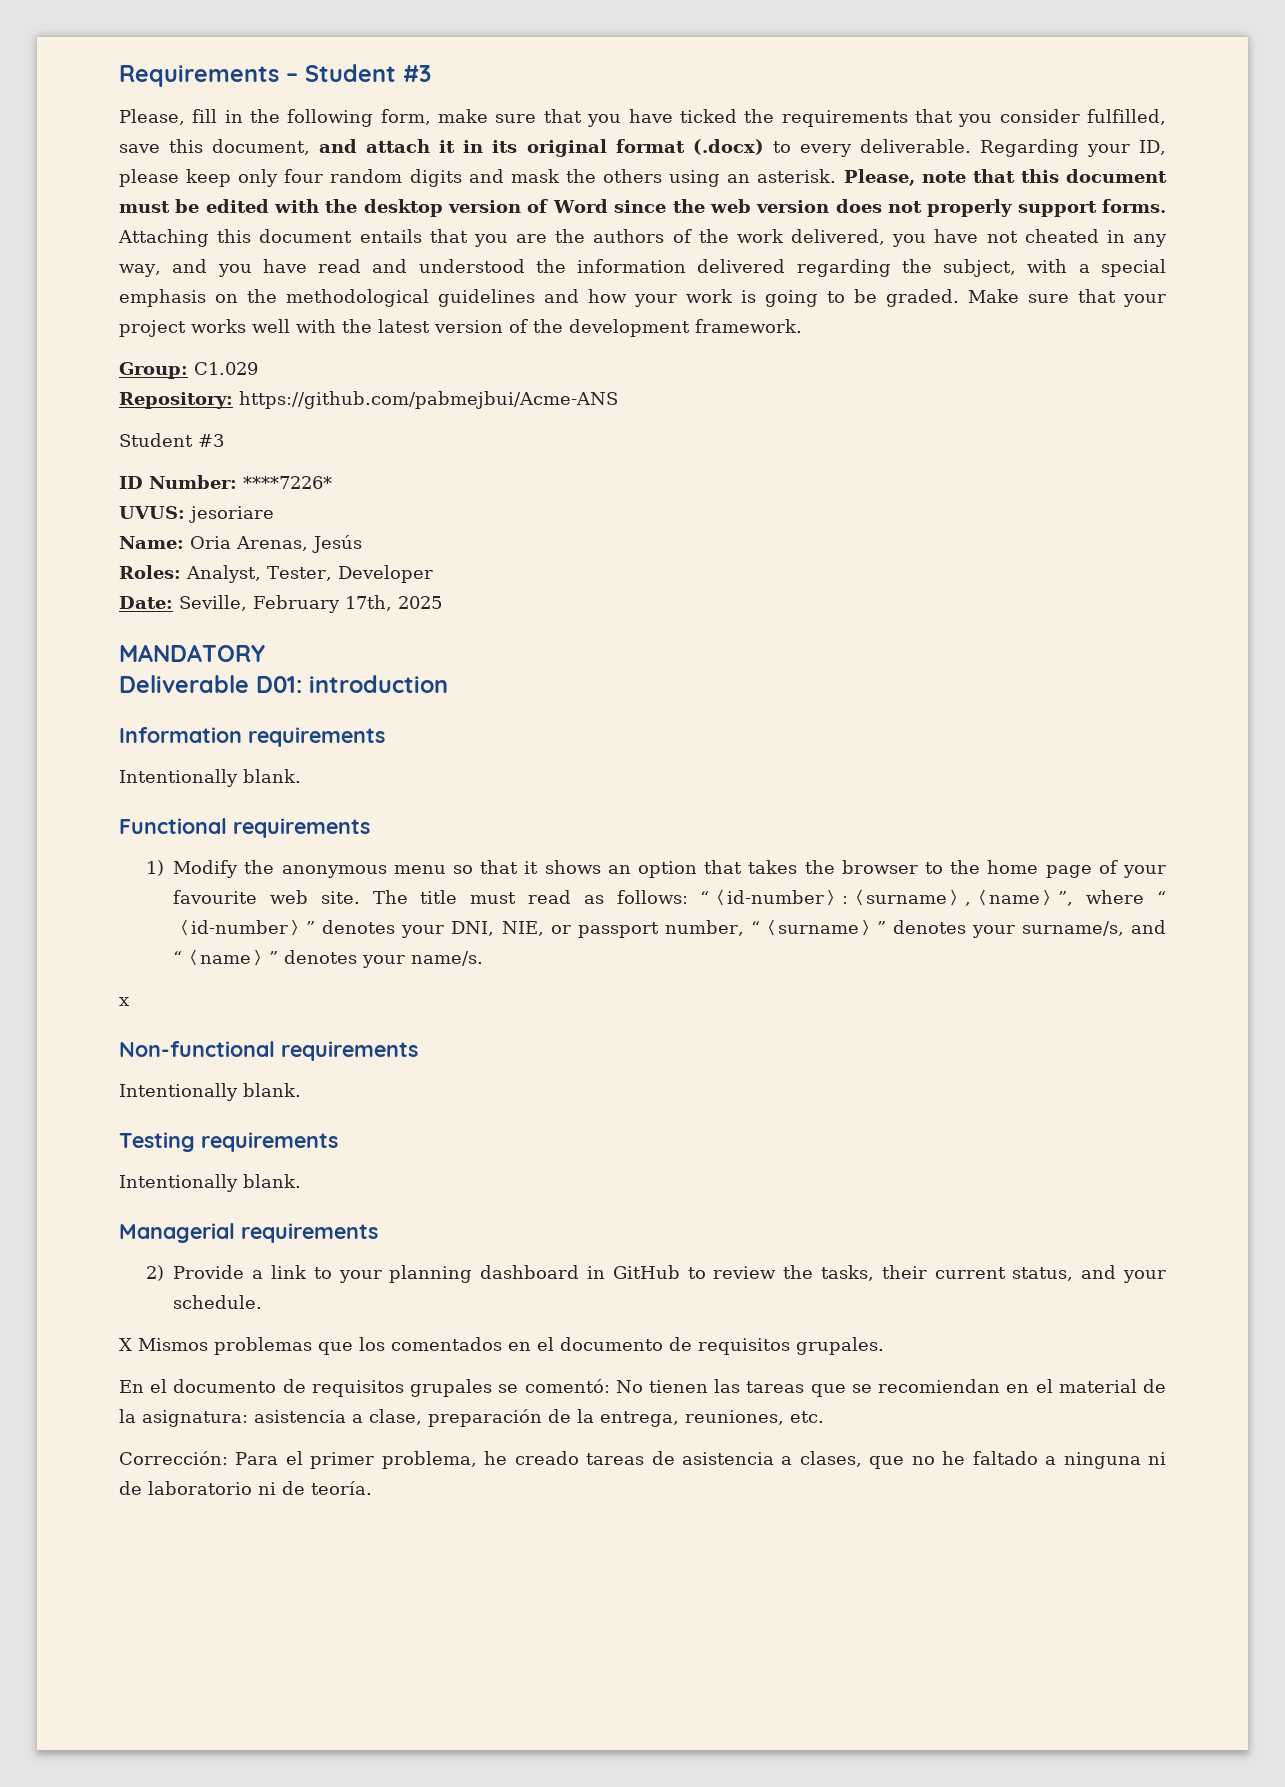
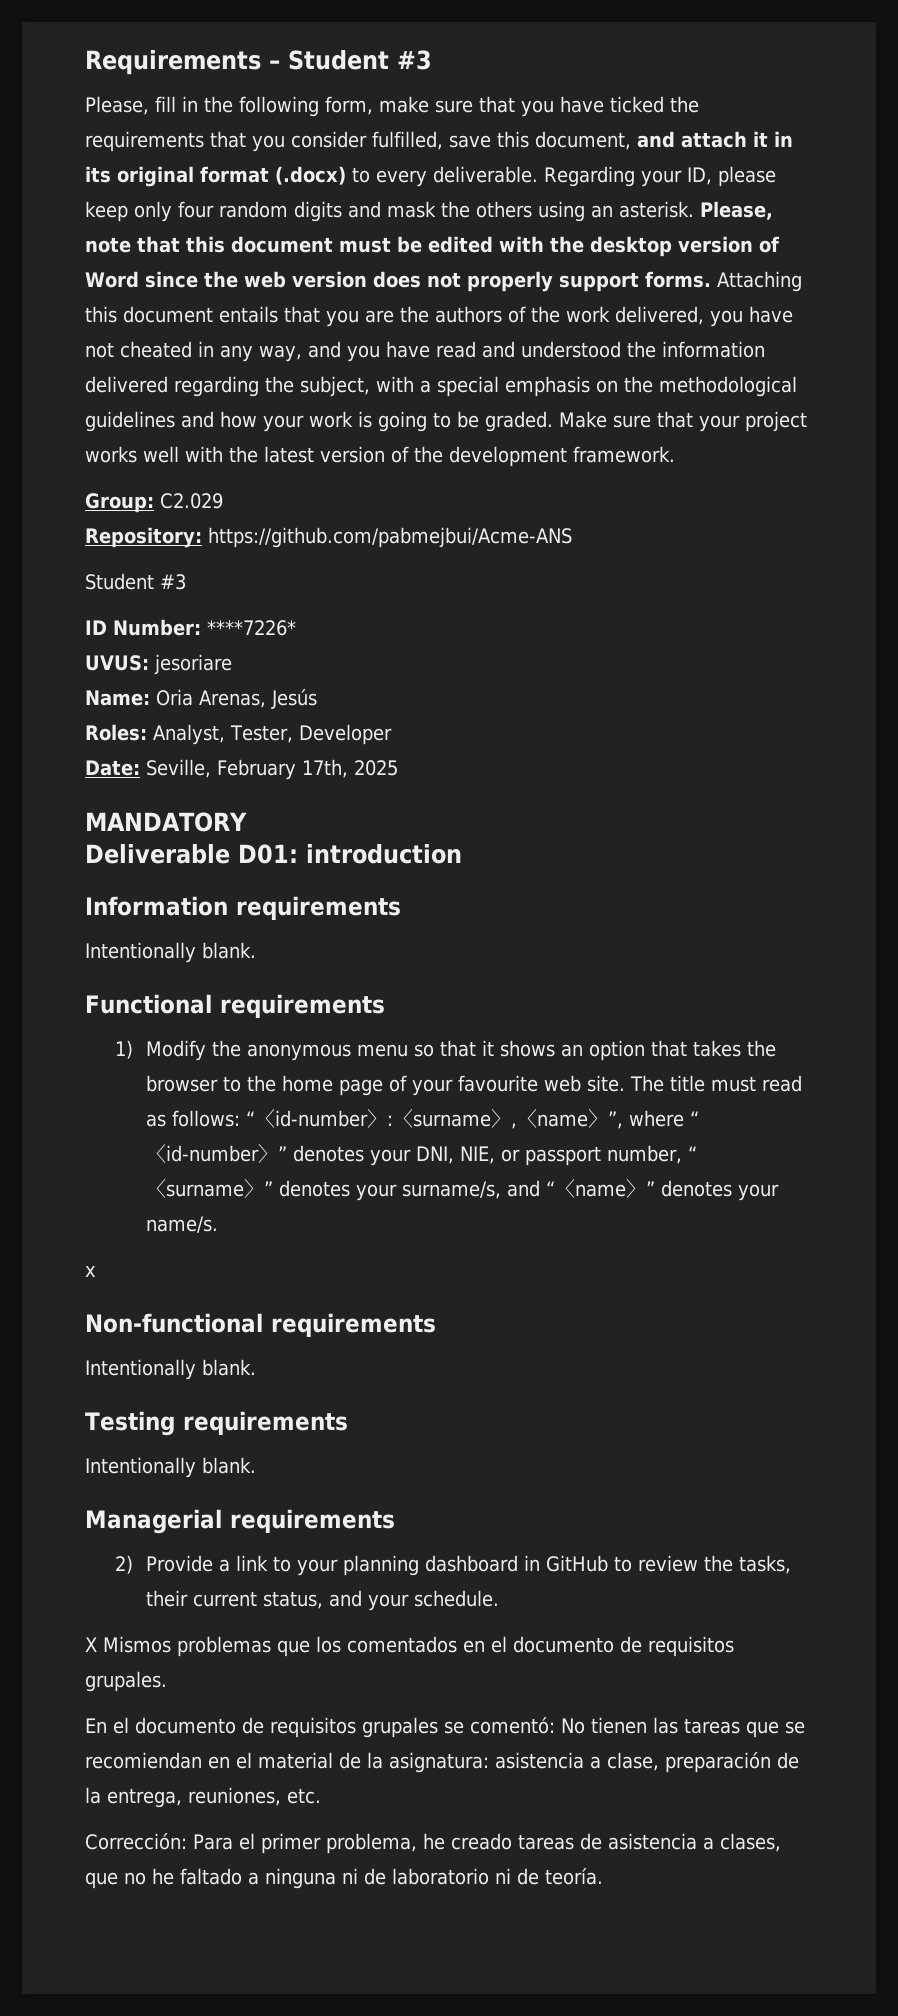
- Group: C1.029
+ Group: C2.029

